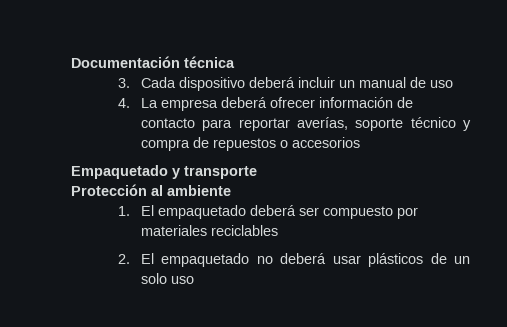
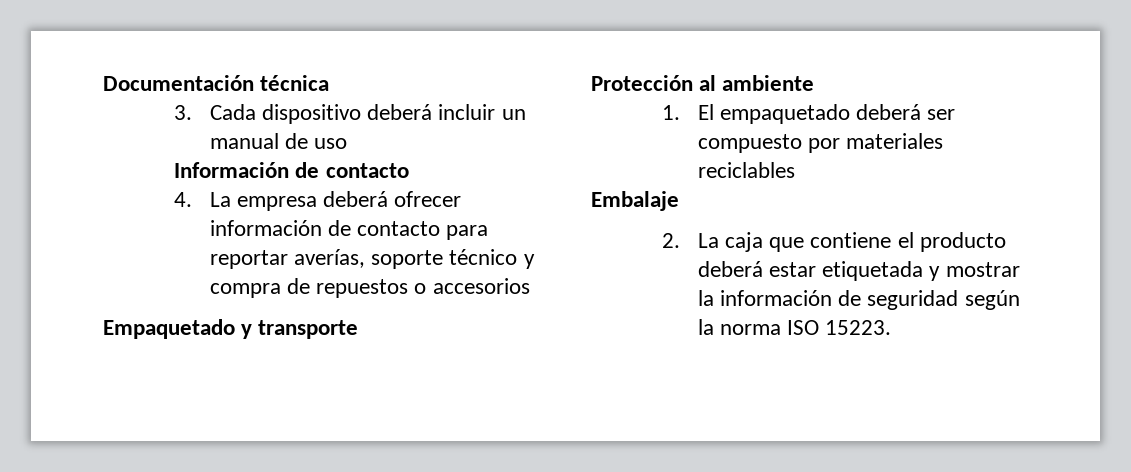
+ Información de contacto
+ Embalaje
- 2. El empaquetado no deberá usar plásticos de un solo uso
+ 2. La caja que contiene el producto deberá estar etiquetada y mostrar la información de seguridad según la norma ISO 15223.

